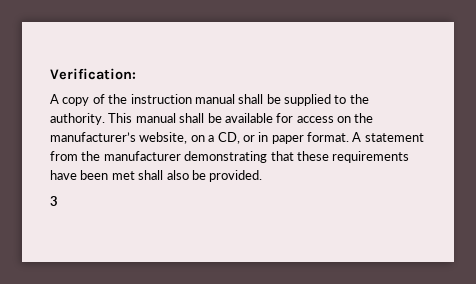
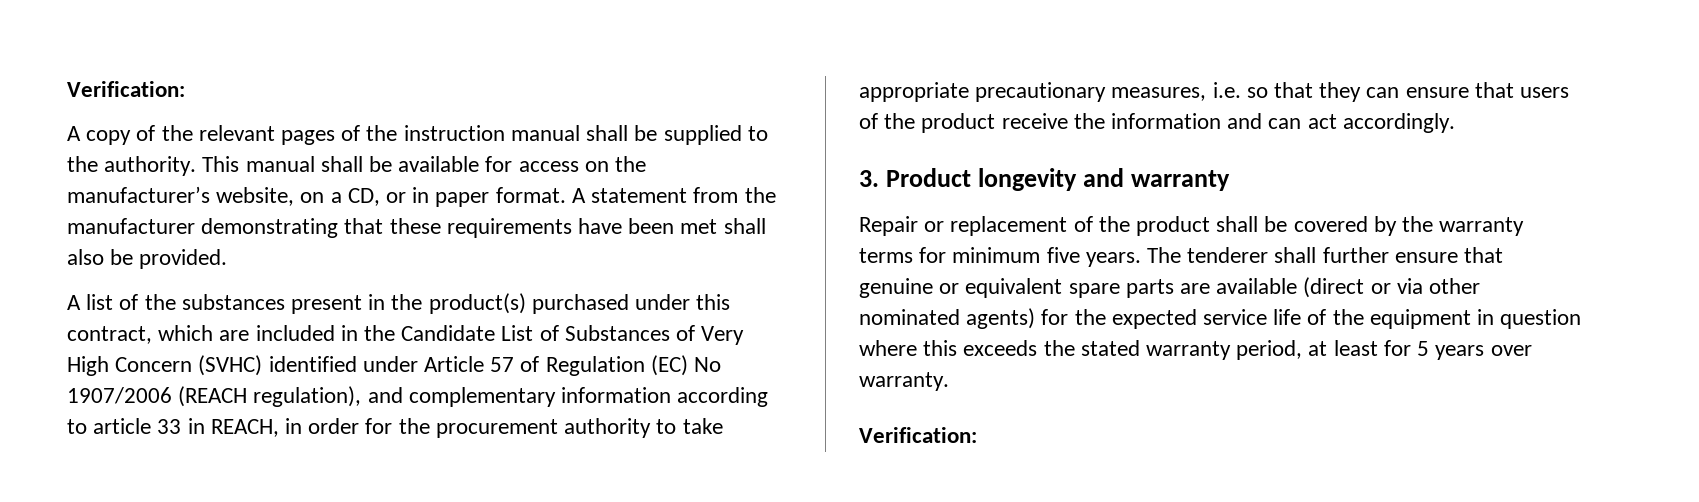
- A copy of the instruction manual shall be supplied to the authority.
+ A copy of the relevant pages of the instruction manual shall be supplied to the authority.
- 3
+ A list of the substances present in the product(s) purchased under this contract, which are included in the Candidate List of Substances of Very High Concern (SVHC) identified under Article 57 of Regulation (EC) No 1907/2006 (REACH regulation), and complementary information according to article 33 in REACH, in order for the procurement authority to take appropriate precautionary measures, i.e. so that they can ensure that users of the product receive the information and can act accordingly.
+ 3. Product longevity and warranty
+ Repair or replacement of the product shall be covered by the warranty terms for minimum five years. The tenderer shall further ensure that genuine or equivalent spare parts are available (direct or via other nominated agents) for the expected service life of the equipment in question where this exceeds the stated warranty period, at least for 5 years over warranty.
+ Verification:

